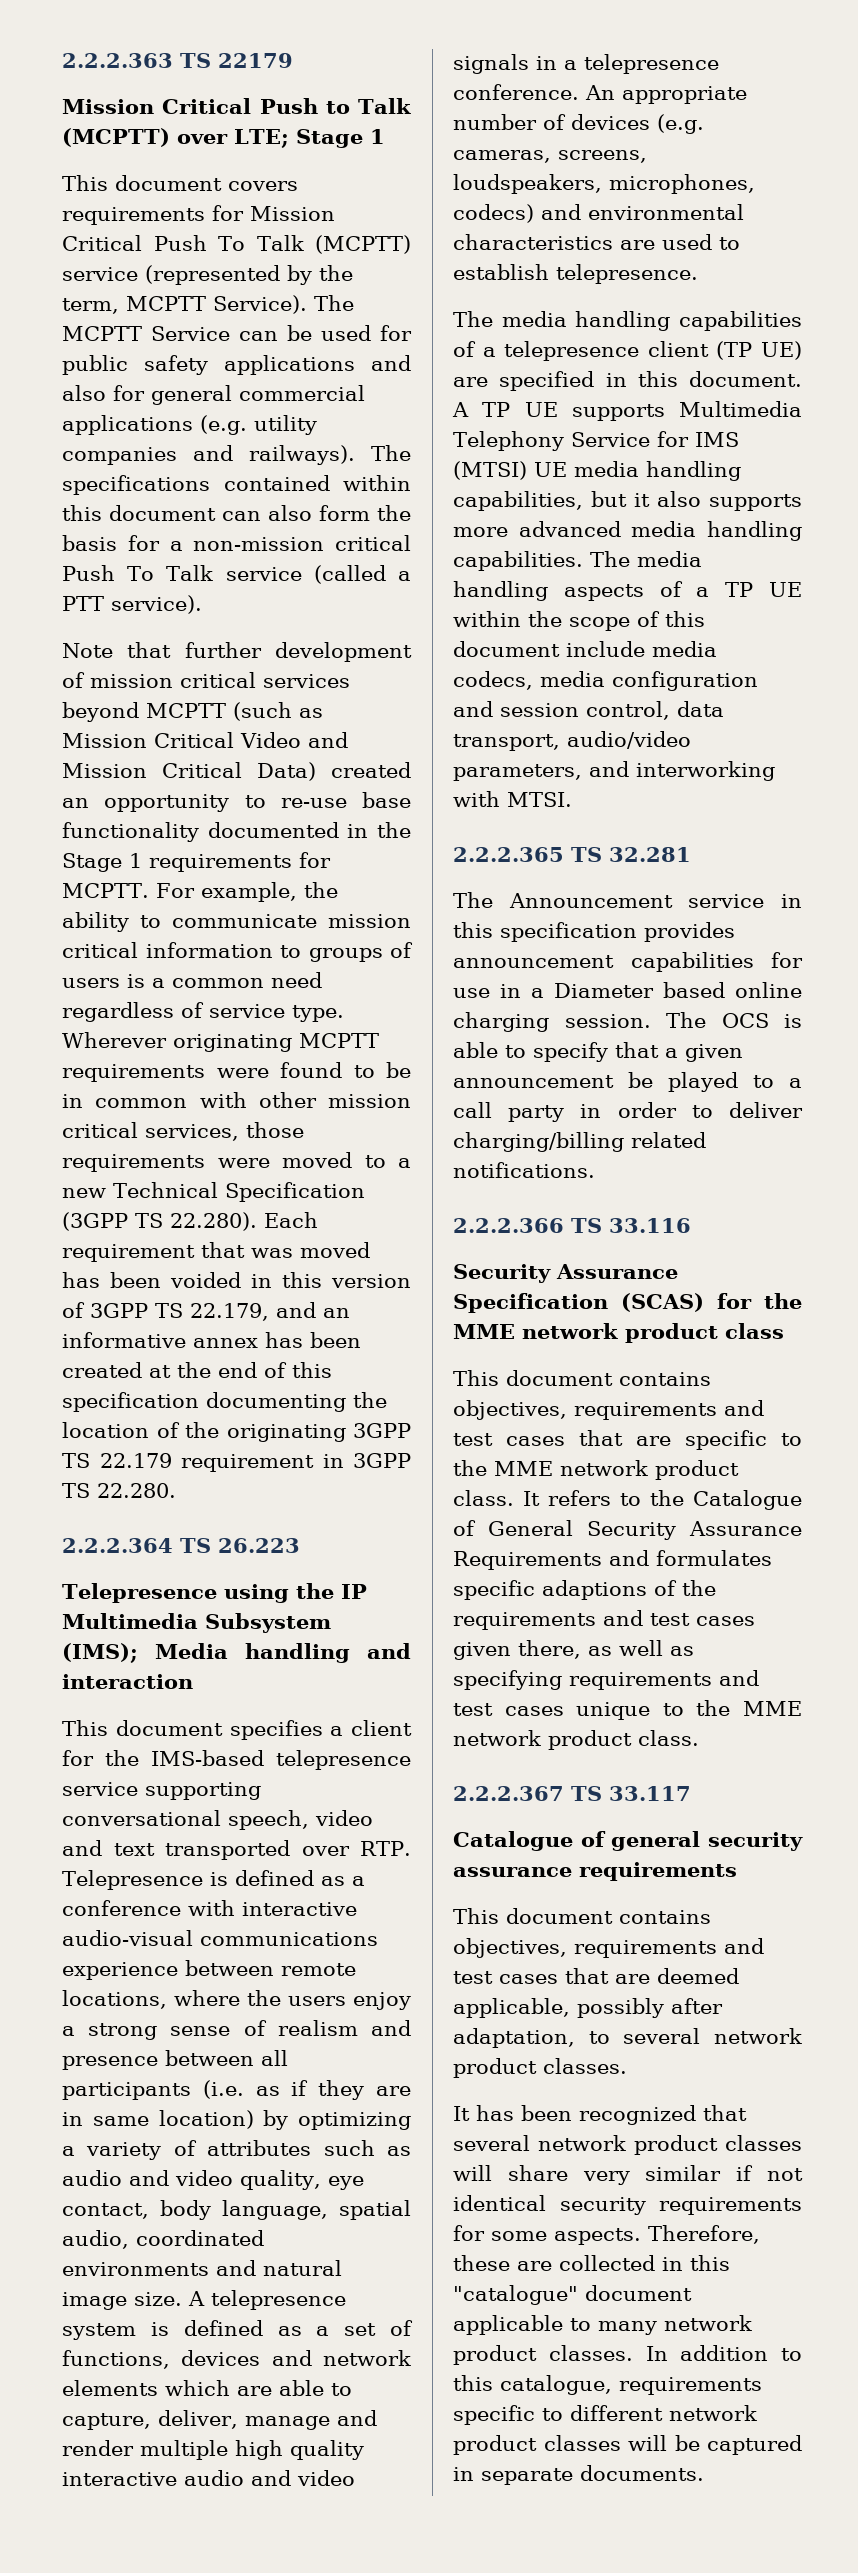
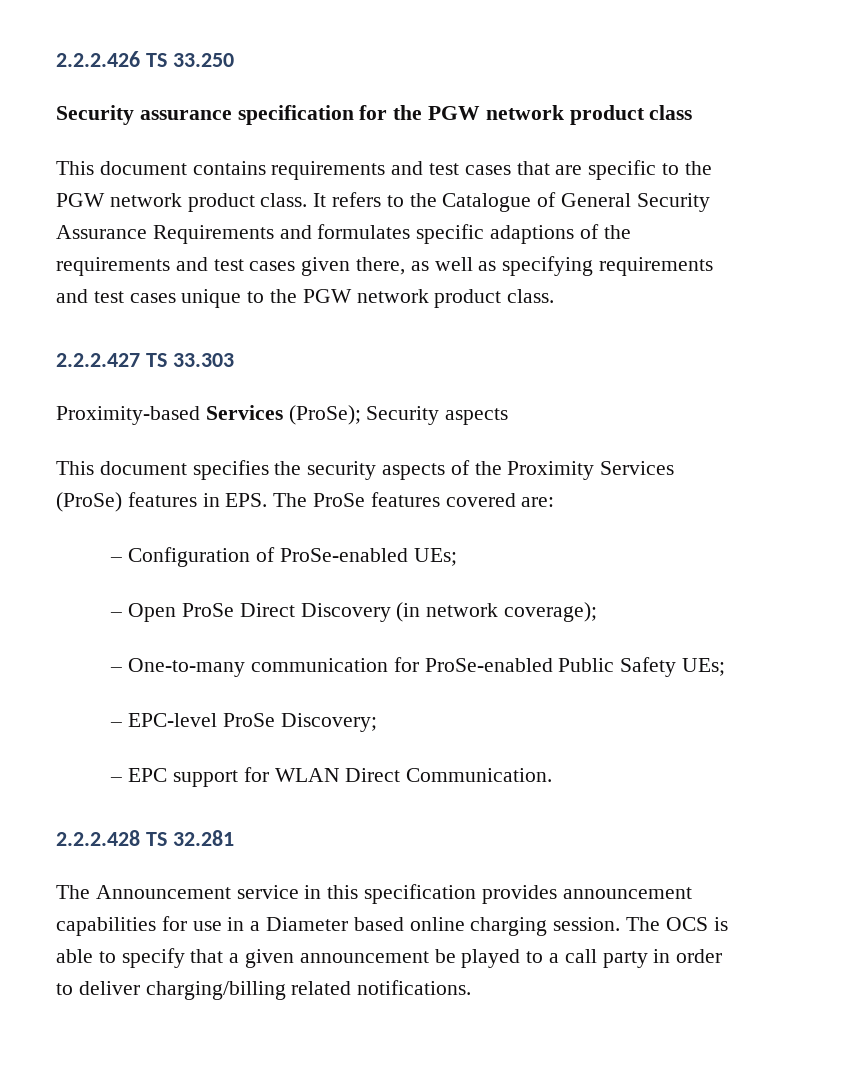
- 2.2.2.363 TS 22179
- Mission Critical Push to Talk (MCPTT) over LTE; Stage 1
- This document covers requirements for Mission Critical Push To Talk (MCPTT) service (represented by the term, MCPTT Service). The MCPTT Service can be used for public safety applications and also for general commercial applications (e.g. utility companies and railways). The specifications contained within this document can also form the basis for a non-mission critical Push To Talk service (called a PTT service).
- Note that further development of mission critical services beyond MCPTT (such as Mission Critical Video and Mission Critical Data) created an opportunity to re-use base functionality documented in the Stage 1 requirements for MCPTT. For example, the ability to communicate mission critical information to groups of users is a common need regardless of service type. Wherever originating MCPTT requirements were found to be in common with other mission critical services, those requirements were moved to a new Technical Specification (3GPP TS 22.280). Each requirement that was moved has been voided in this version of 3GPP TS 22.179, and an informative annex has been created at the end of this specification documenting the location of the originating 3GPP TS 22.179 requirement in 3GPP TS 22.280.
- 2.2.2.364 TS 26.223
- Telepresence using the IP Multimedia Subsystem (IMS); Media handling and interaction
- This document specifies a client for the IMS-based telepresence service supporting conversational speech, video and text transported over RTP. Telepresence is defined as a conference with interactive audio-visual communications experience between remote locations, where the users enjoy a strong sense of realism and presence between all participants (i.e. as if they are in same location) by optimizing a variety of attributes such as audio and video quality, eye contact, body language, spatial audio, coordinated environments and natural image size. A telepresence system is defined as a set of functions, devices and network elements which are able to capture, deliver, manage and render multiple high quality interactive audio and video signals in a telepresence conference. An appropriate number of devices (e.g. cameras, screens, loudspeakers, microphones, codecs) and environmental characteristics are used to establish telepresence.
- The media handling capabilities of a telepresence client (TP UE) are specified in this document. A TP UE supports Multimedia Telephony Service for IMS (MTSI) UE media handling capabilities, but it also supports more advanced media handling capabilities. The media handling aspects of a TP UE within the scope of this document include media codecs, media configuration and session control, data transport, audio/video parameters, and interworking with MTSI.
- 2.2.2.365 TS 32.281
+ 2.2.2.426 TS 33.250
+ Security assurance specification for the PGW network product class
+ This document contains requirements and test cases that are specific to the PGW network product class. It refers to the Catalogue of General Security Assurance Requirements and formulates specific adaptions of the requirements and test cases given there, as well as specifying requirements and test cases unique to the PGW network product class.
+ 2.2.2.427 TS 33.303
+ Proximity-based Services (ProSe); Security aspects
+ This document specifies the security aspects of the Proximity Services (ProSe) features in EPS. The ProSe features covered are:
+ – Configuration of ProSe-enabled UEs;
+ – Open ProSe Direct Discovery (in network coverage);
+ – One-to-many communication for ProSe-enabled Public Safety UEs;
+ – EPC-level ProSe Discovery;
+ – EPC support for WLAN Direct Communication.
+ 2.2.2.428 TS 32.281
- 2.2.2.366 TS 33.116
- Security Assurance Specification (SCAS) for the MME network product class
- This document contains objectives, requirements and test cases that are specific to the MME network product class. It refers to the Catalogue of General Security Assurance Requirements and formulates specific adaptions of the requirements and test cases given there, as well as specifying requirements and test cases unique to the MME network product class.
- 2.2.2.367 TS 33.117
- Catalogue of general security assurance requirements
- This document contains objectives, requirements and test cases that are deemed applicable, possibly after adaptation, to several network product classes.
- It has been recognized that several network product classes will share very similar if not identical security requirements for some aspects. Therefore, these are collected in this "catalogue" document applicable to many network product classes. In addition to this catalogue, requirements specific to different network product classes will be captured in separate documents.

